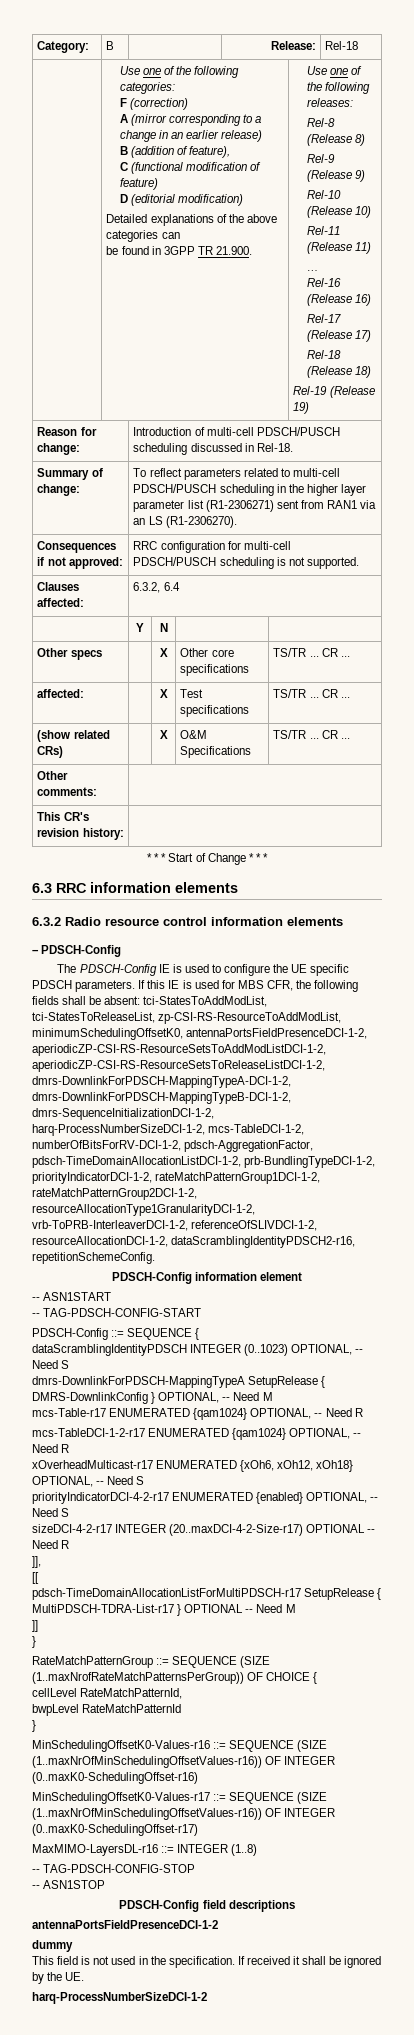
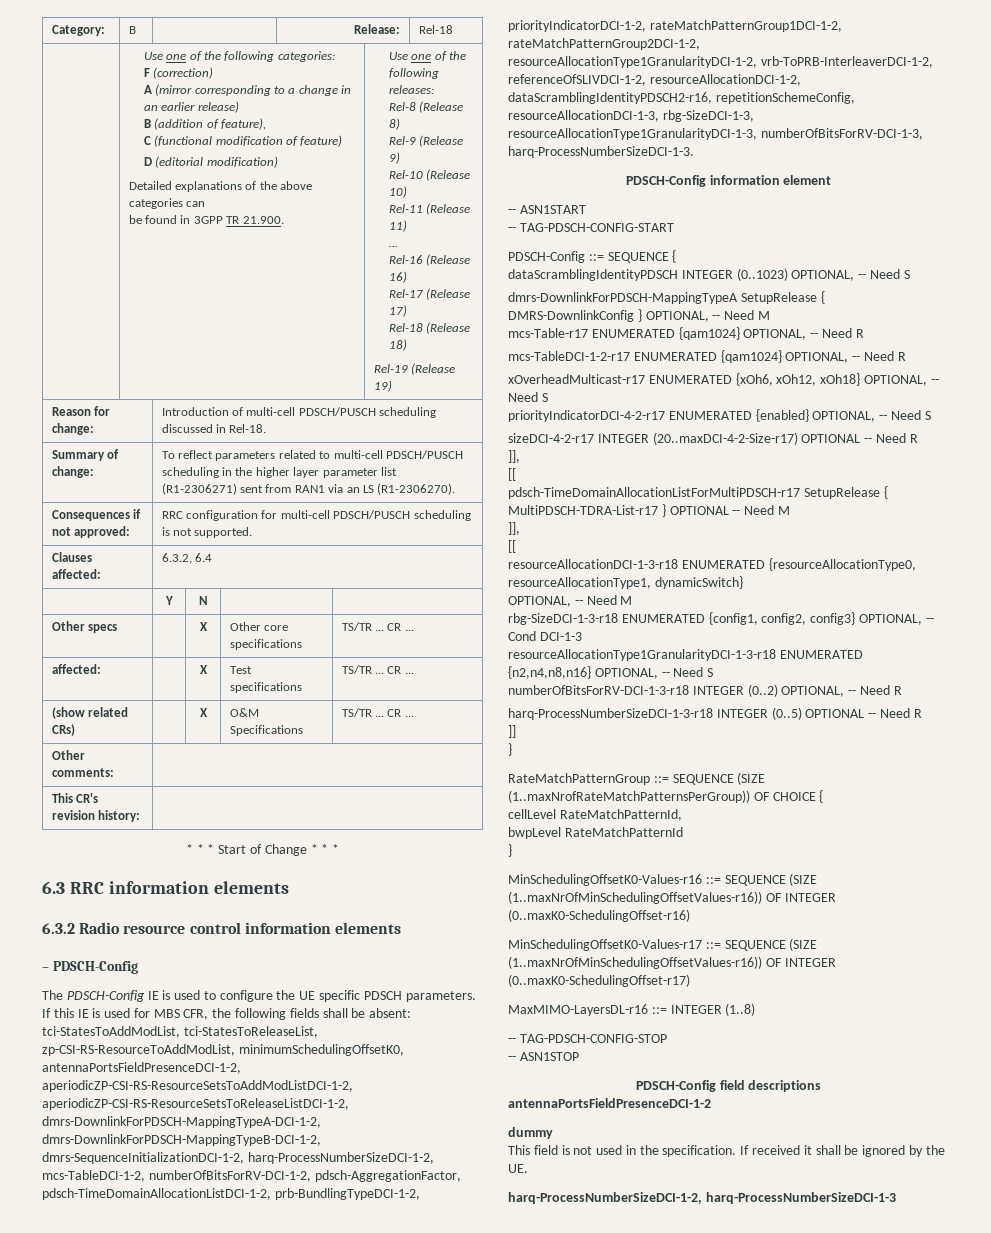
- If this IE is used for MBS CFR, the following fields shall be absent: tci-StatesToAddModList, tci-StatesToReleaseList, zp-CSI-RS-ResourceToAddModList, minimumSchedulingOffsetK0, antennaPortsFieldPresenceDCI-1-2, aperiodicZP-CSI-RS-ResourceSetsToAddModListDCI-1-2, aperiodicZP-CSI-RS-ResourceSetsToReleaseListDCI-1-2, dmrs-DownlinkForPDSCH-MappingTypeA-DCI-1-2, dmrs-DownlinkForPDSCH-MappingTypeB-DCI-1-2, dmrs-SequenceInitializationDCI-1-2, harq-ProcessNumberSizeDCI-1-2, mcs-TableDCI-1-2, numberOfBitsForRV-DCI-1-2, pdsch-AggregationFactor, pdsch-TimeDomainAllocationListDCI-1-2, prb-BundlingTypeDCI-1-2, priorityIndicatorDCI-1-2, rateMatchPatternGroup1DCI-1-2, rateMatchPatternGroup2DCI-1-2, resourceAllocationType1GranularityDCI-1-2, vrb-ToPRB-InterleaverDCI-1-2, referenceOfSLIVDCI-1-2, resourceAllocationDCI-1-2, dataScramblingIdentityPDSCH2-r16, repetitionSchemeConfig.
+ If this IE is used for MBS CFR, the following fields shall be absent: tci-StatesToAddModList, tci-StatesToReleaseList, zp-CSI-RS-ResourceToAddModList, minimumSchedulingOffsetK0, antennaPortsFieldPresenceDCI-1-2, aperiodicZP-CSI-RS-ResourceSetsToAddModListDCI-1-2, aperiodicZP-CSI-RS-ResourceSetsToReleaseListDCI-1-2, dmrs-DownlinkForPDSCH-MappingTypeA-DCI-1-2, dmrs-DownlinkForPDSCH-MappingTypeB-DCI-1-2, dmrs-SequenceInitializationDCI-1-2, harq-ProcessNumberSizeDCI-1-2, mcs-TableDCI-1-2, numberOfBitsForRV-DCI-1-2, pdsch-AggregationFactor, pdsch-TimeDomainAllocationListDCI-1-2, prb-BundlingTypeDCI-1-2, priorityIndicatorDCI-1-2, rateMatchPatternGroup1DCI-1-2, rateMatchPatternGroup2DCI-1-2, resourceAllocationType1GranularityDCI-1-2, vrb-ToPRB-InterleaverDCI-1-2, referenceOfSLIVDCI-1-2, resourceAllocationDCI-1-2, dataScramblingIdentityPDSCH2-r16, repetitionSchemeConfig, resourceAllocationDCI-1-3, rbg-SizeDCI-1-3, resourceAllocationType1GranularityDCI-1-3, numberOfBitsForRV-DCI-1-3, harq-ProcessNumberSizeDCI-1-3.
  pdsch-TimeDomainAllocationListForMultiPDSCH-r17 SetupRelease { MultiPDSCH-TDRA-List-r17 } OPTIONAL -- Need M
+ ]],
+ [[
+ resourceAllocationDCI-1-3-r18 ENUMERATED {resourceAllocationType0, resourceAllocationType1, dynamicSwitch}
+ OPTIONAL, -- Need M
+ rbg-SizeDCI-1-3-r18 ENUMERATED {config1, config2, config3} OPTIONAL, -- Cond DCI-1-3
+ resourceAllocationType1GranularityDCI-1-3-r18 ENUMERATED {n2,n4,n8,n16} OPTIONAL, -- Need S
+ numberOfBitsForRV-DCI-1-3-r18 INTEGER (0..2) OPTIONAL, -- Need R
+ harq-ProcessNumberSizeDCI-1-3-r18 INTEGER (0..5) OPTIONAL -- Need R
- harq-ProcessNumberSizeDCI-1-2
+ harq-ProcessNumberSizeDCI-1-2, harq-ProcessNumberSizeDCI-1-3

